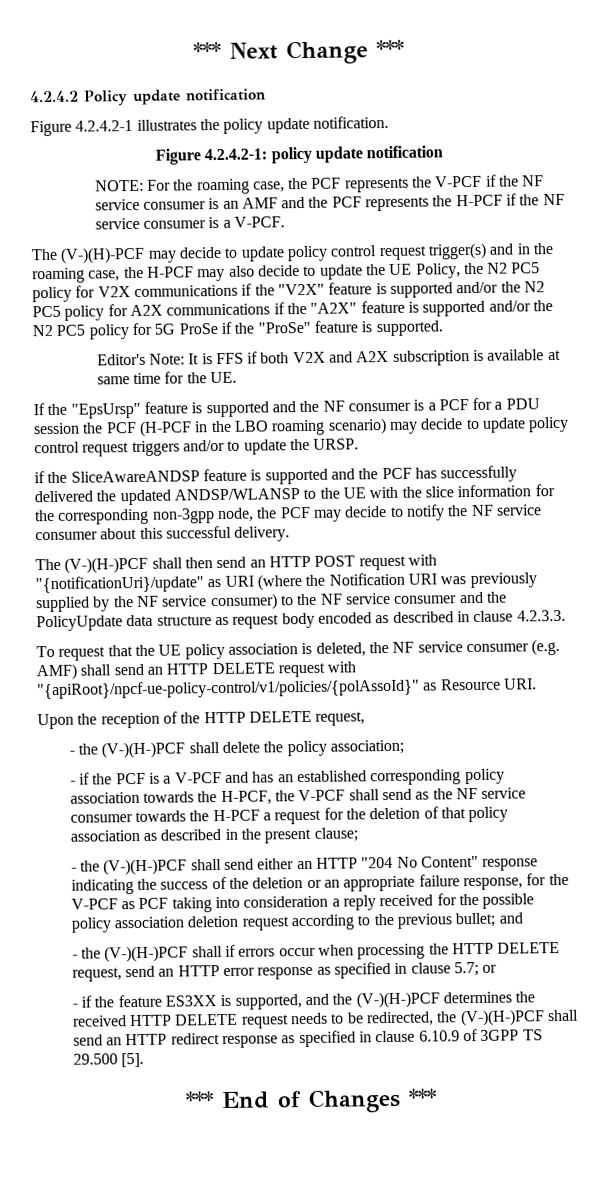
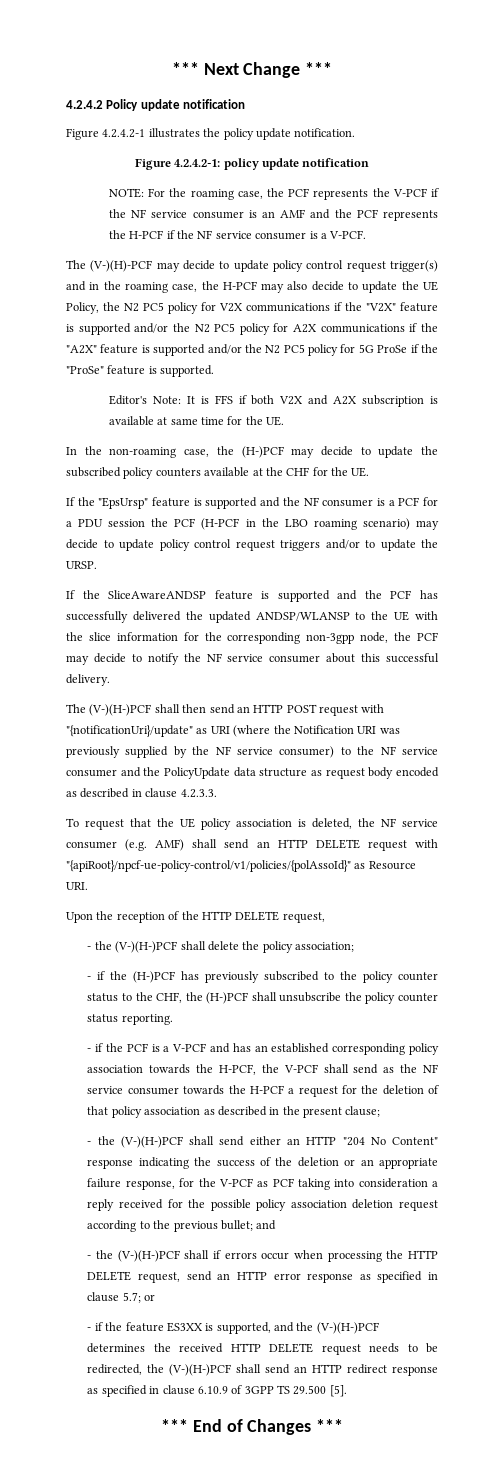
+ In the non-roaming case, the (H-)PCF may decide to update the subscribed policy counters available at the CHF for the UE.
- if the SliceAwareANDSP feature is supported and the PCF has successfully delivered the updated ANDSP/WLANSP to the UE with the slice information for the corresponding non-3gpp node, the PCF may decide to notify the NF service consumer about this successful delivery.
+ If the SliceAwareANDSP feature is supported and the PCF has successfully delivered the updated ANDSP/WLANSP to the UE with the slice information for the corresponding non-3gpp node, the PCF may decide to notify the NF service consumer about this successful delivery.
+ - if the (H-)PCF has previously subscribed to the policy counter status to the CHF, the (H-)PCF shall unsubscribe the policy counter status reporting.

